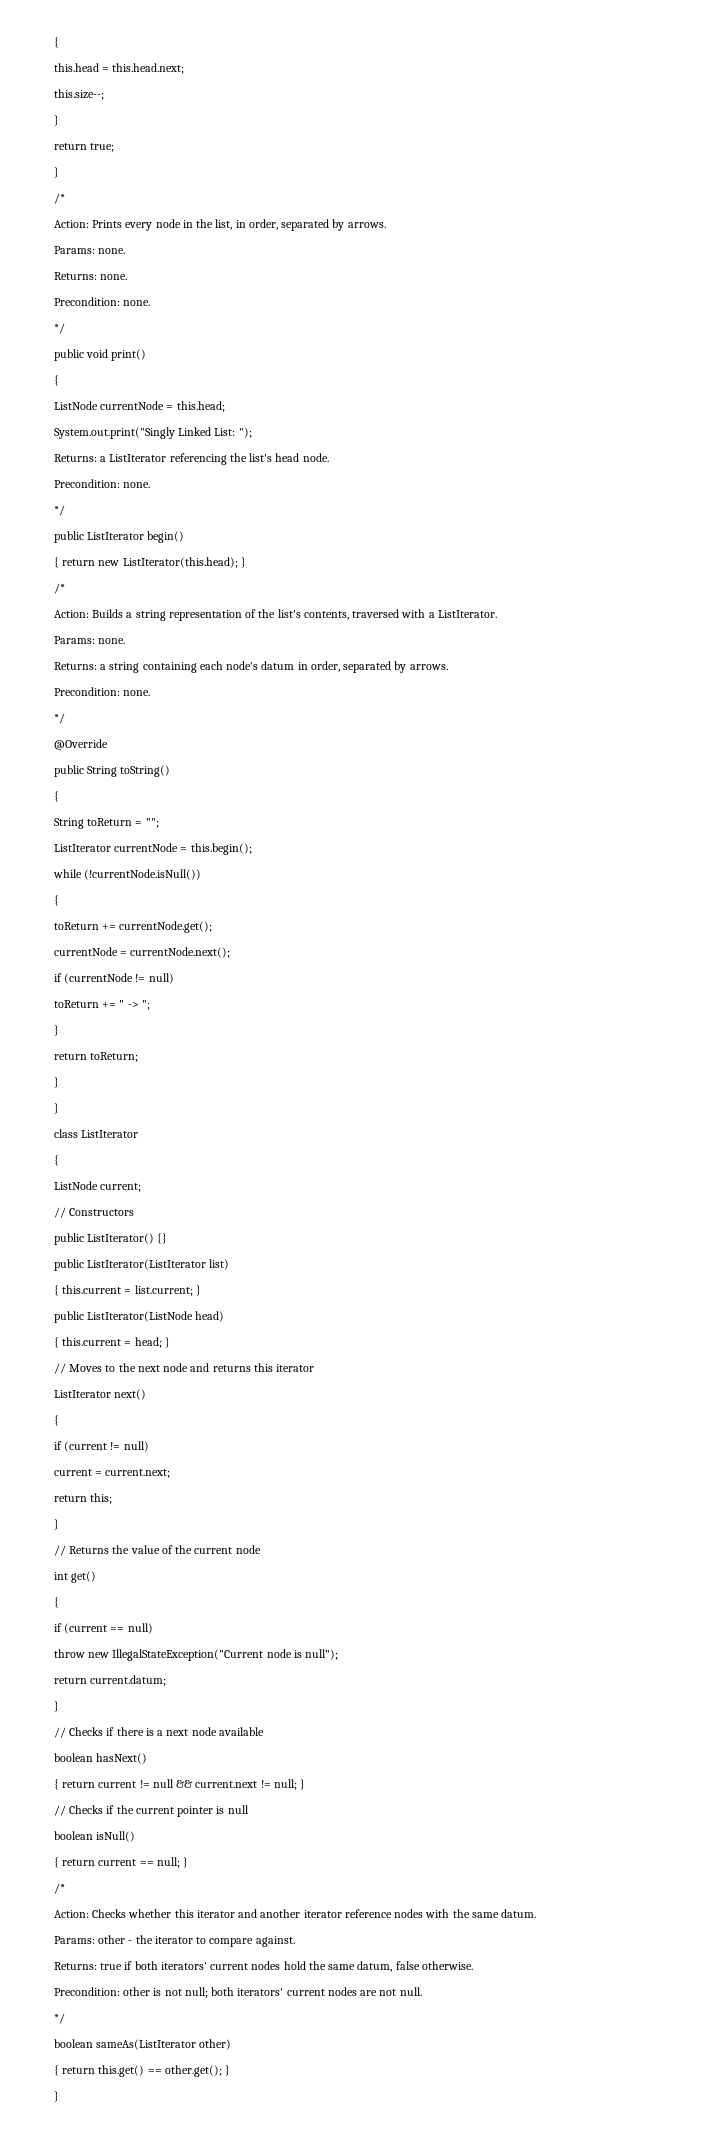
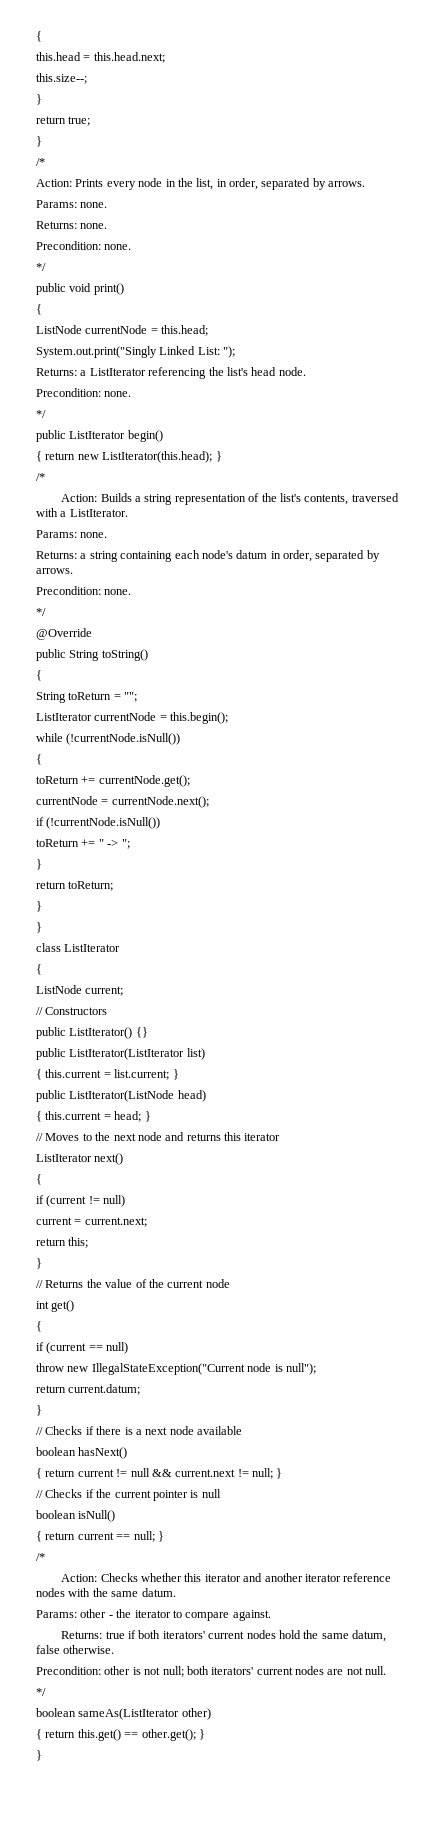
- if (currentNode != null)
+ if (!currentNode.isNull())

